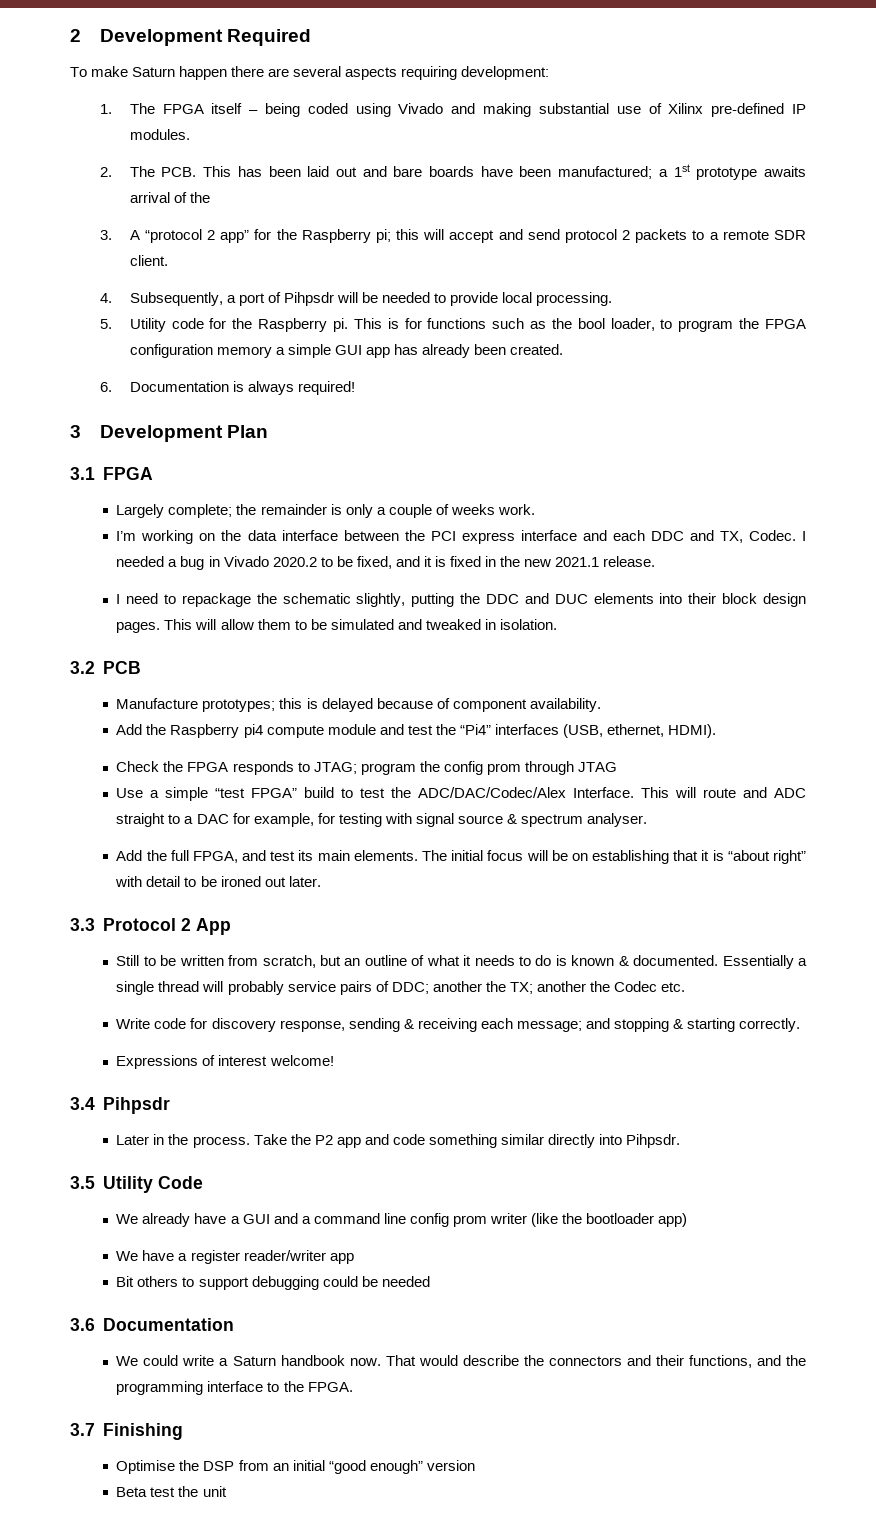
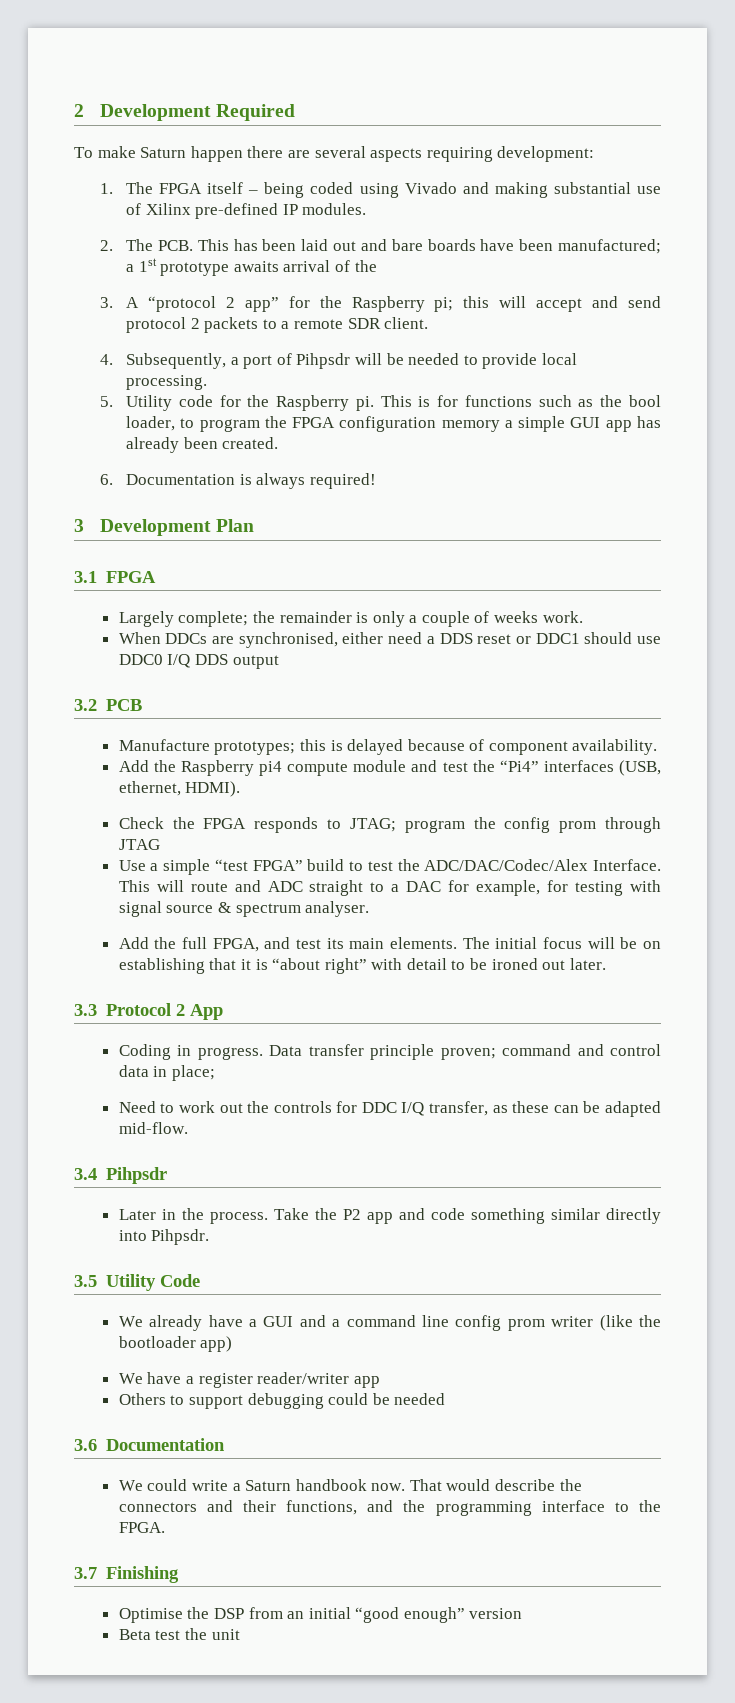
- I’m working on the data interface between the PCI express interface and each DDC and TX, Codec. I needed a bug in Vivado 2020.2 to be fixed, and it is fixed in the new 2021.1 release.
- I need to repackage the schematic slightly, putting the DDC and DUC elements into their block design pages. This will allow them to be simulated and tweaked in isolation.
+ When DDCs are synchronised, either need a DDS reset or DDC1 should use DDC0 I/Q DDS output
- Still to be written from scratch, but an outline of what it needs to do is known & documented. Essentially a single thread will probably service pairs of DDC; another the TX; another the Codec etc.
- Write code for discovery response, sending & receiving each message; and stopping & starting correctly.
- Expressions of interest welcome!
+ Coding in progress. Data transfer principle proven; command and control data in place;
+ Need to work out the controls for DDC I/Q transfer, as these can be adapted mid-flow.
- Bit others to support debugging could be needed
+ Others to support debugging could be needed

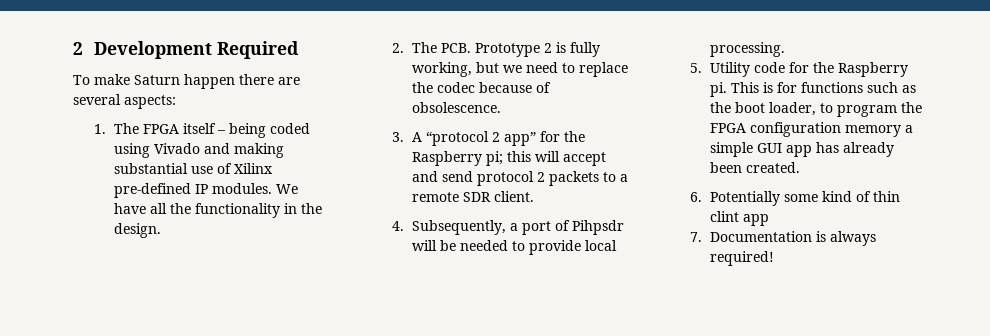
- To make Saturn happen there are several aspects requiring development:
+ To make Saturn happen there are several aspects:
- 1. The FPGA itself – being coded using Vivado and making substantial use of Xilinx pre-defined IP modules.
- 2. The PCB. This has been laid out and bare boards have been manufactured; a 1st prototype awaits arrival of the
+ 1. The FPGA itself – being coded using Vivado and making substantial use of Xilinx pre-defined IP modules. We have all the functionality in the design.
+ 2. The PCB. Prototype 2 is fully working, but we need to replace the codec because of obsolescence.
- This is for functions such as the bool loader, to program the FPGA configuration memory a simple GUI app has already been created.
+ This is for functions such as the boot loader, to program the FPGA configuration memory a simple GUI app has already been created.
- 6. Documentation is always required!
- 3 Development Plan
- 3.1 FPGA
- Largely complete; the remainder is only a couple of weeks work.
- When DDCs are synchronised, either need a DDS reset or DDC1 should use DDC0 I/Q DDS output
- 3.2 PCB
- Manufacture prototypes; this is delayed because of component availability.
- Add the Raspberry pi4 compute module and test the “Pi4” interfaces (USB, ethernet, HDMI).
- Check the FPGA responds to JTAG; program the config prom through JTAG
- Use a simple “test FPGA” build to test the ADC/DAC/Codec/Alex Interface. This will route and ADC straight to a DAC for example, for testing with signal source & spectrum analyser.
- Add the full FPGA, and test its main elements. The initial focus will be on establishing that it is “about right” with detail to be ironed out later.
- 3.3 Protocol 2 App
- Coding in progress. Data transfer principle proven; command and control data in place;
- Need to work out the controls for DDC I/Q transfer, as these can be adapted mid-flow.
- 3.4 Pihpsdr
- Later in the process. Take the P2 app and code something similar directly into Pihpsdr.
- 3.5 Utility Code
- We already have a GUI and a command line config prom writer (like the bootloader app)
- We have a register reader/writer app
- Others to support debugging could be needed
- 3.6 Documentation
- We could write a Saturn handbook now. That would describe the connectors and their functions, and the programming interface to the FPGA.
- 3.7 Finishing
- Optimise the DSP from an initial “good enough” version
- Beta test the unit
+ 6. Potentially some kind of thin clint app
+ 7. Documentation is always required!

